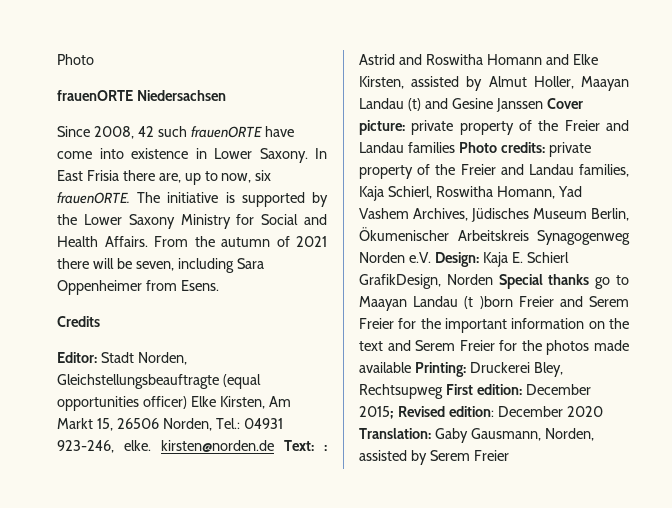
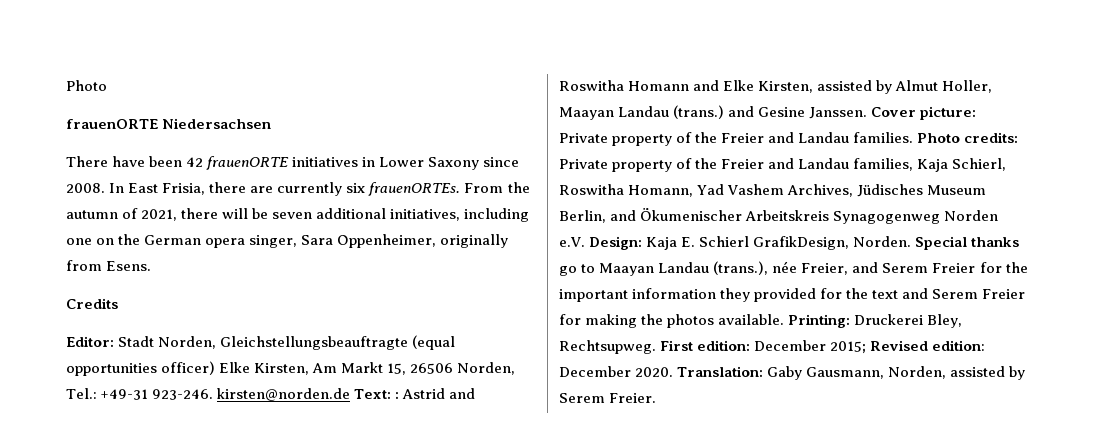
- Since 2008, 42 such frauenORTE have come into existence in Lower Saxony. In East Frisia there are, up to now, six frauenORTE. The initiative is supported by the Lower Saxony Ministry for Social and Health Affairs.
+ There have been 42 frauenORTE initiatives in Lower Saxony since 2008. In East Frisia, there are currently six frauenORTEs.
- From the autumn of 2021 there will be seven, including Sara Oppenheimer from Esens.
+ From the autumn of 2021, there will be seven additional initiatives, including one on the German opera singer, Sara Oppenheimer, originally from Esens.
- 04931 923-246, elke. kirsten@norden.de Text:
+ +49-31 923-246. kirsten@norden.de Text:
- Astrid and Roswitha Homann and Elke Kirsten, assisted by Almut Holler, Maayan Landau (t) and Gesine Janssen Cover picture:
+ Astrid and Roswitha Homann and Elke Kirsten, assisted by Almut Holler, Maayan Landau (trans.) and Gesine Janssen. Cover picture:
- private property of the Freier and Landau families Photo credits:
+ Private property of the Freier and Landau families. Photo credits:
- private property of the Freier and Landau families, Kaja Schierl, Roswitha Homann, Yad Vashem Archives, Jüdisches Museum Berlin, Ökumenischer Arbeitskreis Synagogenweg Norden e.V. Design:
+ Private property of the Freier and Landau families, Kaja Schierl, Roswitha Homann, Yad Vashem Archives, Jüdisches Museum Berlin, and Ökumenischer Arbeitskreis Synagogenweg Norden e.V. Design:
- Kaja E. Schierl GrafikDesign, Norden Special thanks go to Maayan Landau (t )born Freier and Serem Freier for the important information on the text and Serem Freier for the photos made available Printing:
+ Kaja E. Schierl GrafikDesign, Norden. Special thanks go to Maayan Landau (trans.), née Freier, and Serem Freier for the important information they provided for the text and Serem Freier for making the photos available. Printing:
- Druckerei Bley, Rechtsupweg First edition:
+ Druckerei Bley, Rechtsupweg. First edition:
- December 2020 Translation:
+ December 2020. Translation:
- Gaby Gausmann, Norden, assisted by Serem Freier
+ Gaby Gausmann, Norden, assisted by Serem Freier.

